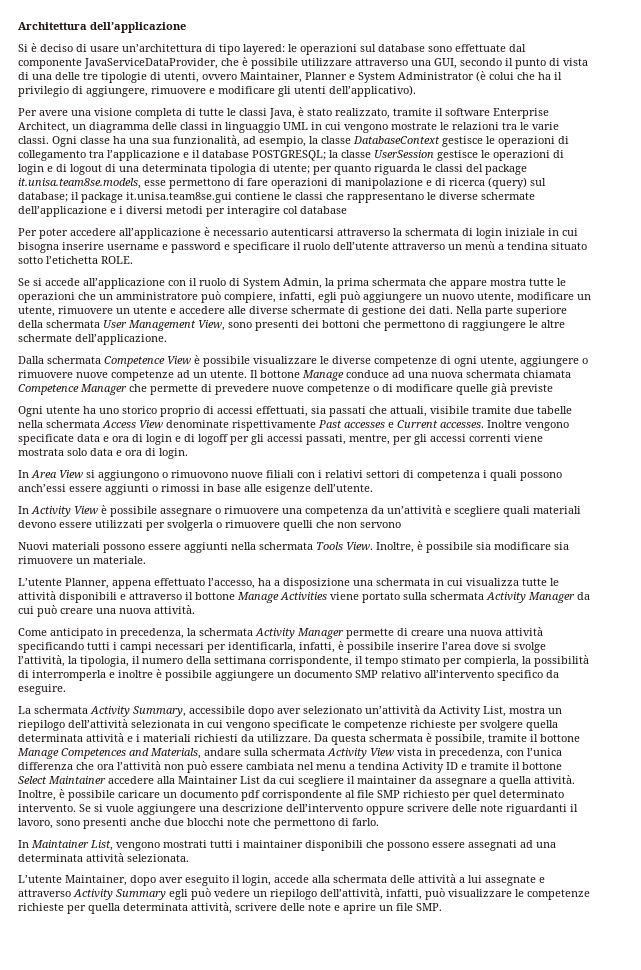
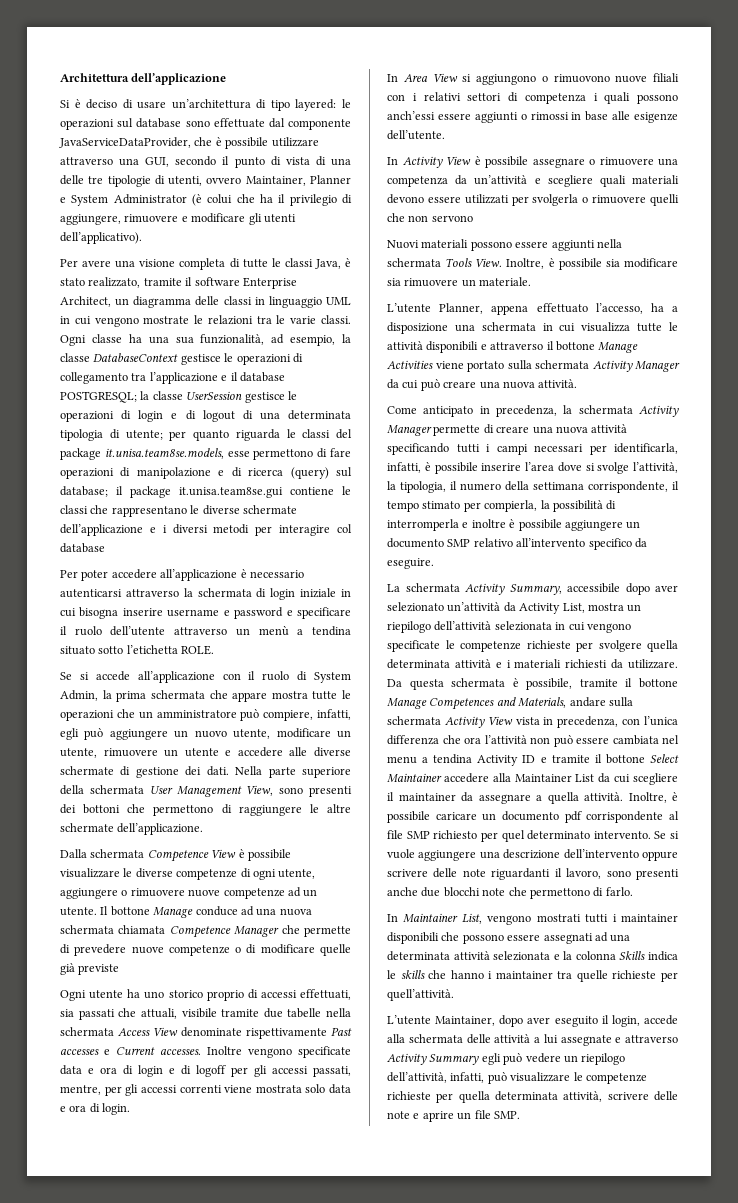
- In Maintainer List, vengono mostrati tutti i maintainer disponibili che possono essere assegnati ad una determinata attività selezionata.
+ In Maintainer List, vengono mostrati tutti i maintainer disponibili che possono essere assegnati ad una determinata attività selezionata e la colonna Skills indica le skills che hanno i maintainer tra quelle richieste per quell’attività.

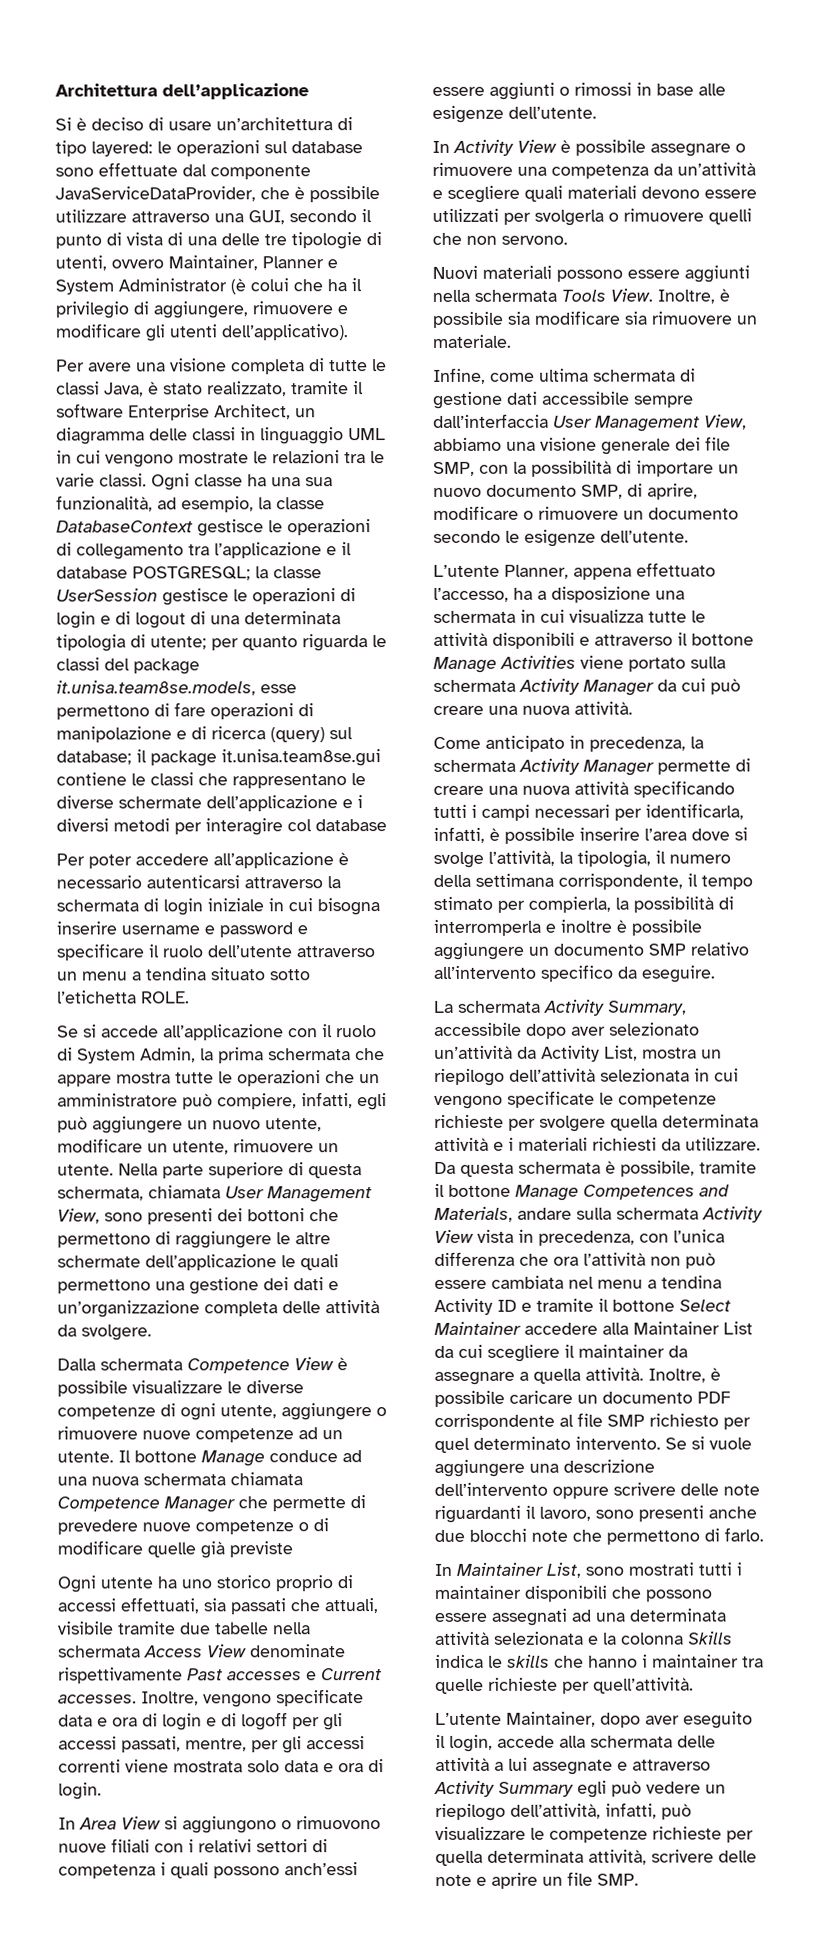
- Per poter accedere all’applicazione è necessario autenticarsi attraverso la schermata di login iniziale in cui bisogna inserire username e password e specificare il ruolo dell’utente attraverso un menù a tendina situato sotto l’etichetta ROLE.
+ Per poter accedere all’applicazione è necessario autenticarsi attraverso la schermata di login iniziale in cui bisogna inserire username e password e specificare il ruolo dell’utente attraverso un menu a tendina situato sotto l’etichetta ROLE.
- Se si accede all’applicazione con il ruolo di System Admin, la prima schermata che appare mostra tutte le operazioni che un amministratore può compiere, infatti, egli può aggiungere un nuovo utente, modificare un utente, rimuovere un utente e accedere alle diverse schermate di gestione dei dati. Nella parte superiore della schermata User Management View, sono presenti dei bottoni che permettono di raggiungere le altre schermate dell’applicazione.
+ Se si accede all’applicazione con il ruolo di System Admin, la prima schermata che appare mostra tutte le operazioni che un amministratore può compiere, infatti, egli può aggiungere un nuovo utente, modificare un utente, rimuovere un utente. Nella parte superiore di questa schermata, chiamata User Management View, sono presenti dei bottoni che permettono di raggiungere le altre schermate dell’applicazione le quali permettono una gestione dei dati e un’organizzazione completa delle attività da svolgere.
- Inoltre vengono specificate data e ora di login e di logoff per gli accessi passati, mentre, per gli accessi correnti viene mostrata solo data e ora di login.
+ Inoltre, vengono specificate data e ora di login e di logoff per gli accessi passati, mentre, per gli accessi correnti viene mostrata solo data e ora di login.
- In Activity View è possibile assegnare o rimuovere una competenza da un’attività e scegliere quali materiali devono essere utilizzati per svolgerla o rimuovere quelli che non servono
+ In Activity View è possibile assegnare o rimuovere una competenza da un’attività e scegliere quali materiali devono essere utilizzati per svolgerla o rimuovere quelli che non servono.
+ Infine, come ultima schermata di gestione dati accessibile sempre dall’interfaccia User Management View, abbiamo una visione generale dei file SMP, con la possibilità di importare un nuovo documento SMP, di aprire, modificare o rimuovere un documento secondo le esigenze dell’utente.
- Inoltre, è possibile caricare un documento pdf corrispondente al file SMP richiesto per quel determinato intervento.
+ Inoltre, è possibile caricare un documento PDF corrispondente al file SMP richiesto per quel determinato intervento.
- In Maintainer List, vengono mostrati tutti i maintainer disponibili che possono essere assegnati ad una determinata attività selezionata e la colonna Skills indica le skills che hanno i maintainer tra quelle richieste per quell’attività.
+ In Maintainer List, sono mostrati tutti i maintainer disponibili che possono essere assegnati ad una determinata attività selezionata e la colonna Skills indica le skills che hanno i maintainer tra quelle richieste per quell’attività.

